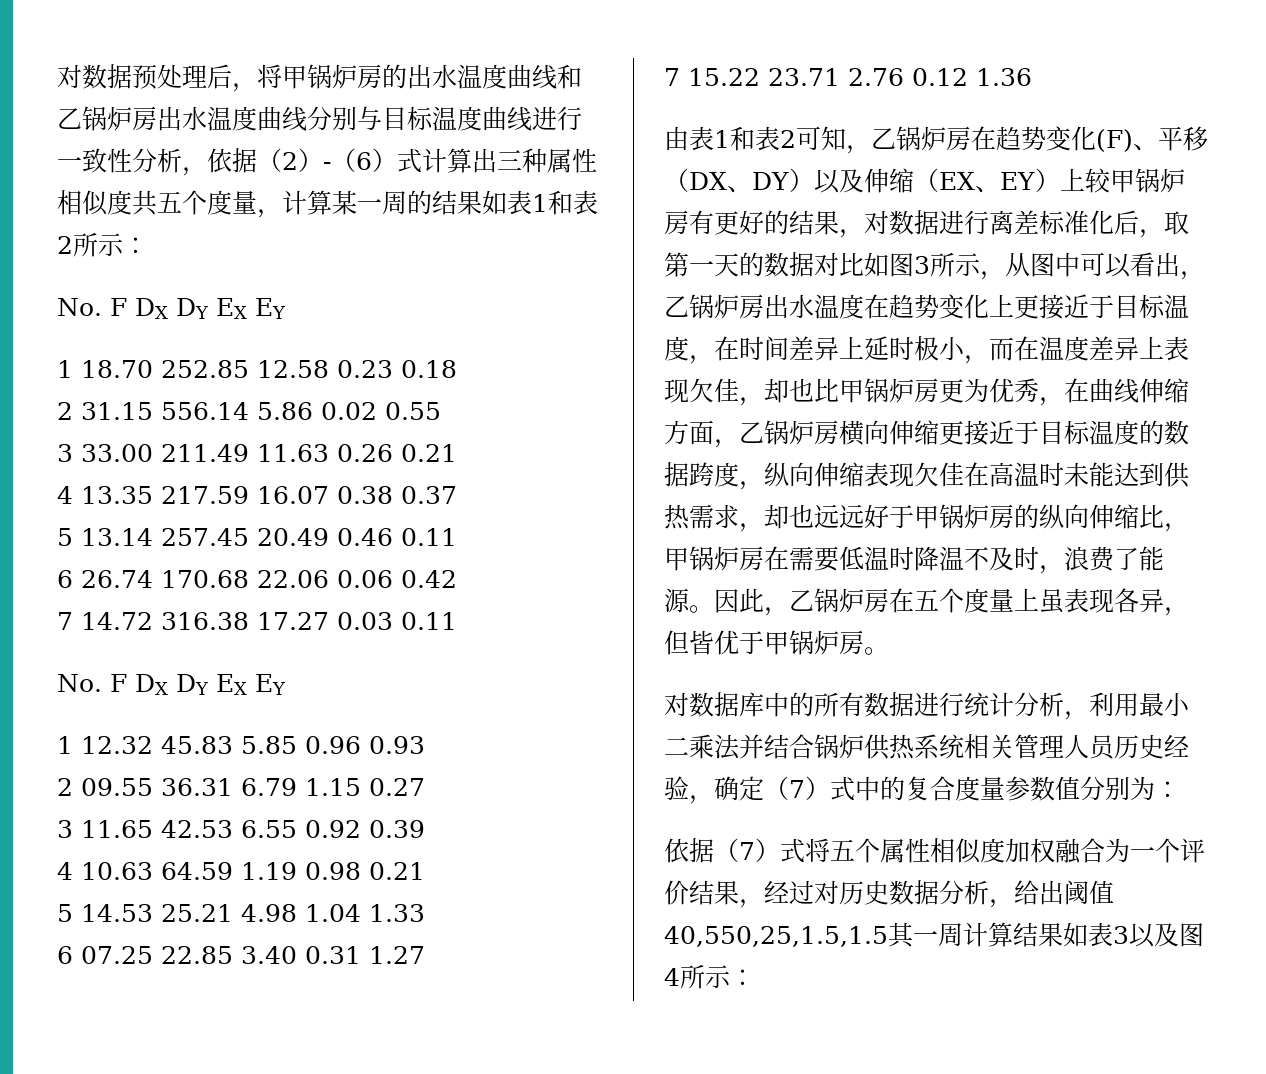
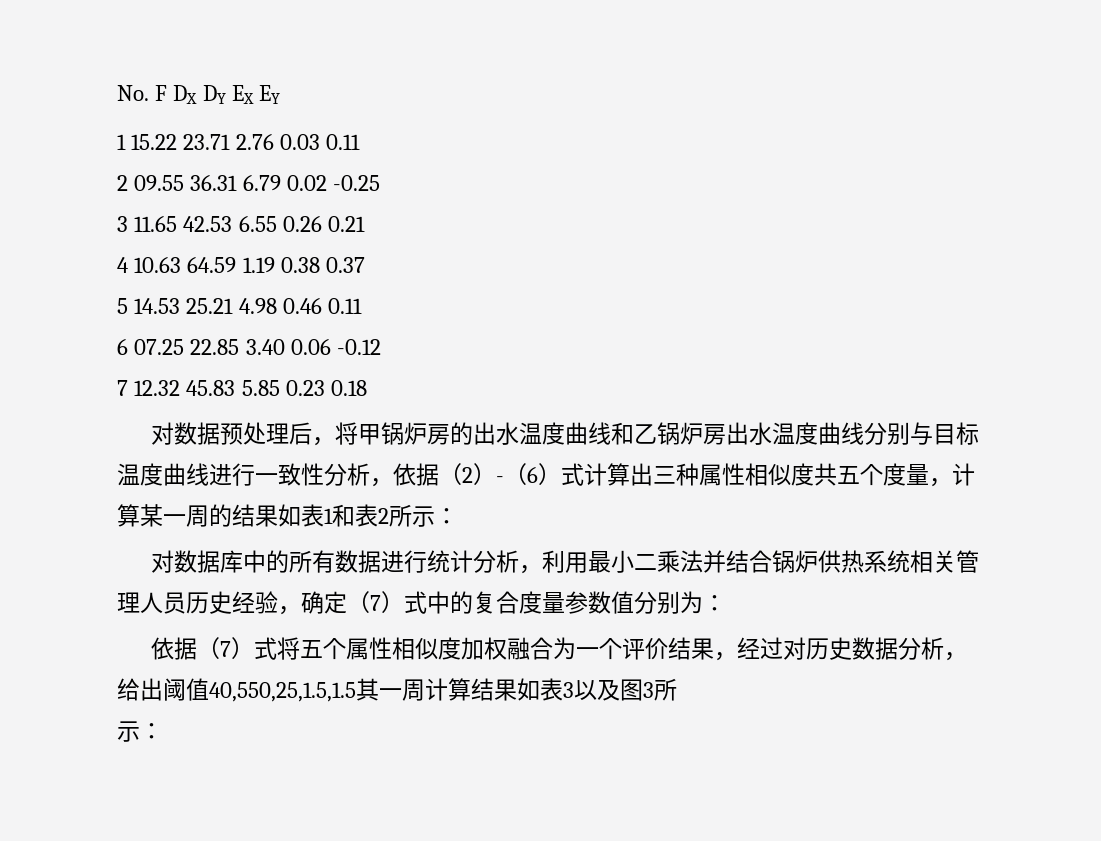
+ No. F DX DY EX EY
+ 1 15.22 23.71 2.76 0.03 0.11
+ 2 09.55 36.31 6.79 0.02 -0.25
+ 3 11.65 42.53 6.55 0.26 0.21
+ 4 10.63 64.59 1.19 0.38 0.37
+ 5 14.53 25.21 4.98 0.46 0.11
+ 6 07.25 22.85 3.40 0.06 -0.12
+ 7 12.32 45.83 5.85 0.23 0.18
  对数据预处理后，将甲锅炉房的出水温度曲线和乙锅炉房出水温度曲线分别与目标温度曲线进行一致性分析，依据（2）-（6）式计算出三种属性相似度共五个度量，计算某一周的结果如表1和表2所示：
- No. F DX DY EX EY
- 1 18.70 252.85 12.58 0.23 0.18
- 2 31.15 556.14 5.86 0.02 0.55
- 3 33.00 211.49 11.63 0.26 0.21
- 4 13.35 217.59 16.07 0.38 0.37
- 5 13.14 257.45 20.49 0.46 0.11
- 6 26.74 170.68 22.06 0.06 0.42
- 7 14.72 316.38 17.27 0.03 0.11
- No. F DX DY EX EY
- 1 12.32 45.83 5.85 0.96 0.93
- 2 09.55 36.31 6.79 1.15 0.27
- 3 11.65 42.53 6.55 0.92 0.39
- 4 10.63 64.59 1.19 0.98 0.21
- 5 14.53 25.21 4.98 1.04 1.33
- 6 07.25 22.85 3.40 0.31 1.27
- 7 15.22 23.71 2.76 0.12 1.36
- 由表1和表2可知，乙锅炉房在趋势变化(F)、平移（DX、DY）以及伸缩（EX、EY）上较甲锅炉房有更好的结果，对数据进行离差标准化后，取第一天的数据对比如图3所示，从图中可以看出，乙锅炉房出水温度在趋势变化上更接近于目标温度，在时间差异上延时极小，而在温度差异上表现欠佳，却也比甲锅炉房更为优秀，在曲线伸缩方面，乙锅炉房横向伸缩更接近于目标温度的数据跨度，纵向伸缩表现欠佳在高温时未能达到供热需求，却也远远好于甲锅炉房的纵向伸缩比，甲锅炉房在需要低温时降温不及时，浪费了能源。因此，乙锅炉房在五个度量上虽表现各异，但皆优于甲锅炉房。
- 依据（7）式将五个属性相似度加权融合为一个评价结果，经过对历史数据分析，给出阈值40,550,25,1.5,1.5其一周计算结果如表3以及图4所示：
+ 依据（7）式将五个属性相似度加权融合为一个评价结果，经过对历史数据分析，给出阈值40,550,25,1.5,1.5其一周计算结果如表3以及图3所
+ 示：

